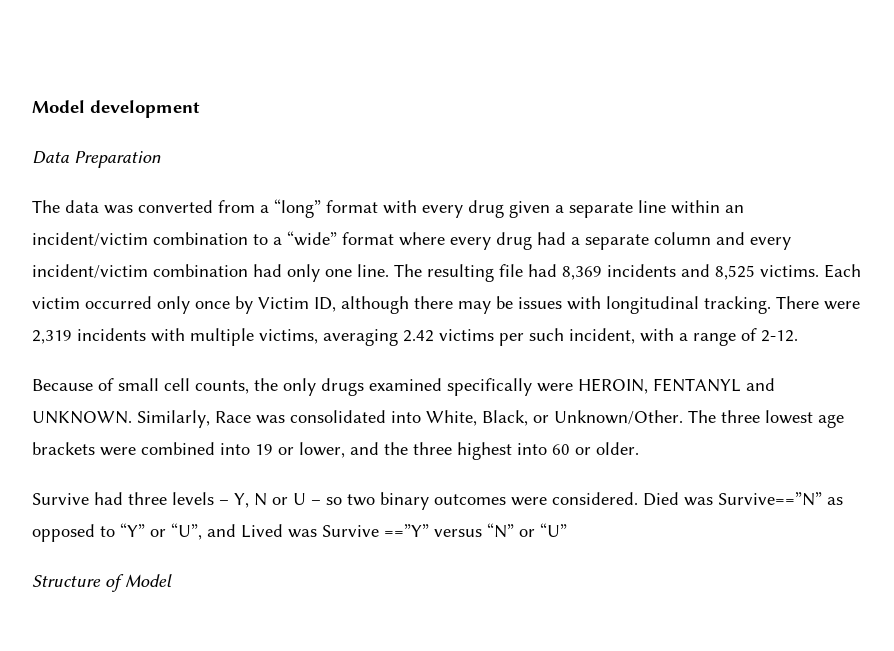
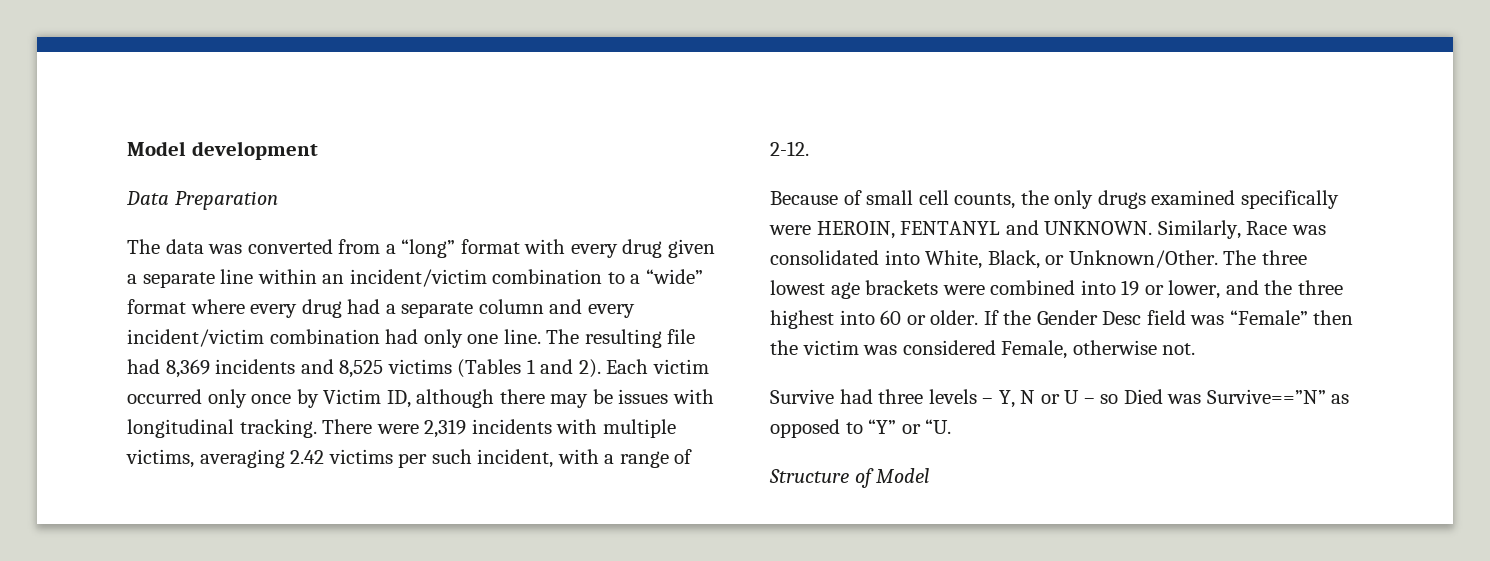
- The resulting file had 8,369 incidents and 8,525 victims.
+ The resulting file had 8,369 incidents and 8,525 victims (Tables 1 and 2).
+ If the Gender Desc field was “Female” then the victim was considered Female, otherwise not.
- Survive had three levels – Y, N or U – so two binary outcomes were considered. Died was Survive==”N” as opposed to “Y” or “U”, and Lived was Survive ==”Y” versus “N” or “U”
+ Survive had three levels – Y, N or U – so Died was Survive==”N” as opposed to “Y” or “U.

